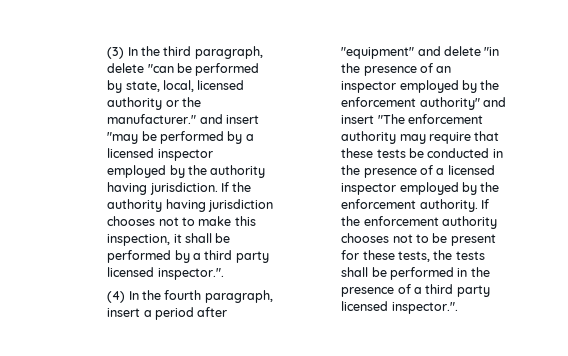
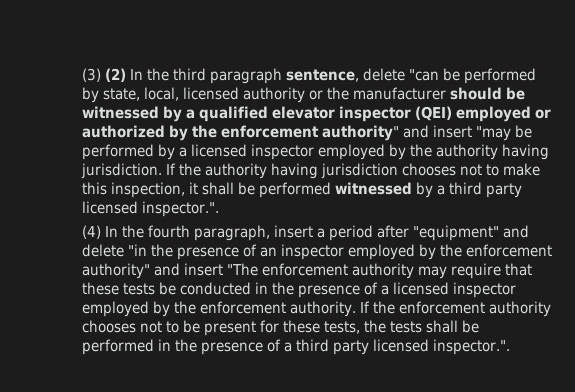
- (3) In the third paragraph, delete "can be performed by state, local, licensed authority or the manufacturer." and insert "may be performed by a licensed inspector employed by the authority having jurisdiction.
+ (3) (2) In the third paragraph sentence, delete "can be performed by state, local, licensed authority or the manufacturer should be witnessed by a qualified elevator inspector (QEI) employed or authorized by the enforcement authority" and insert "may be performed by a licensed inspector employed by the authority having jurisdiction.
- If the authority having jurisdiction chooses not to make this inspection, it shall be performed by a third party licensed inspector.".
+ If the authority having jurisdiction chooses not to make this inspection, it shall be performed witnessed by a third party licensed inspector.".

